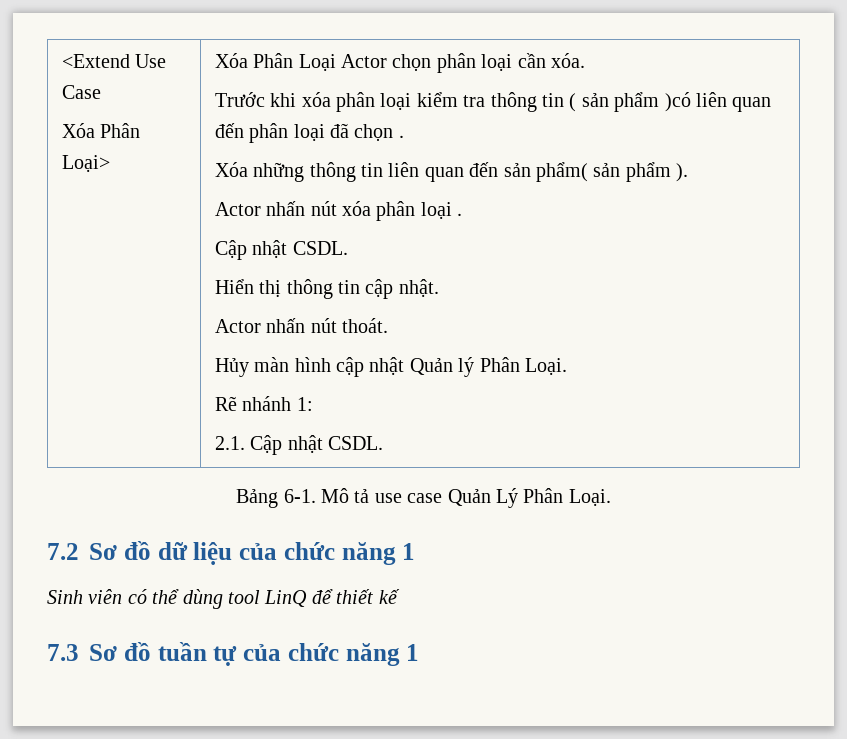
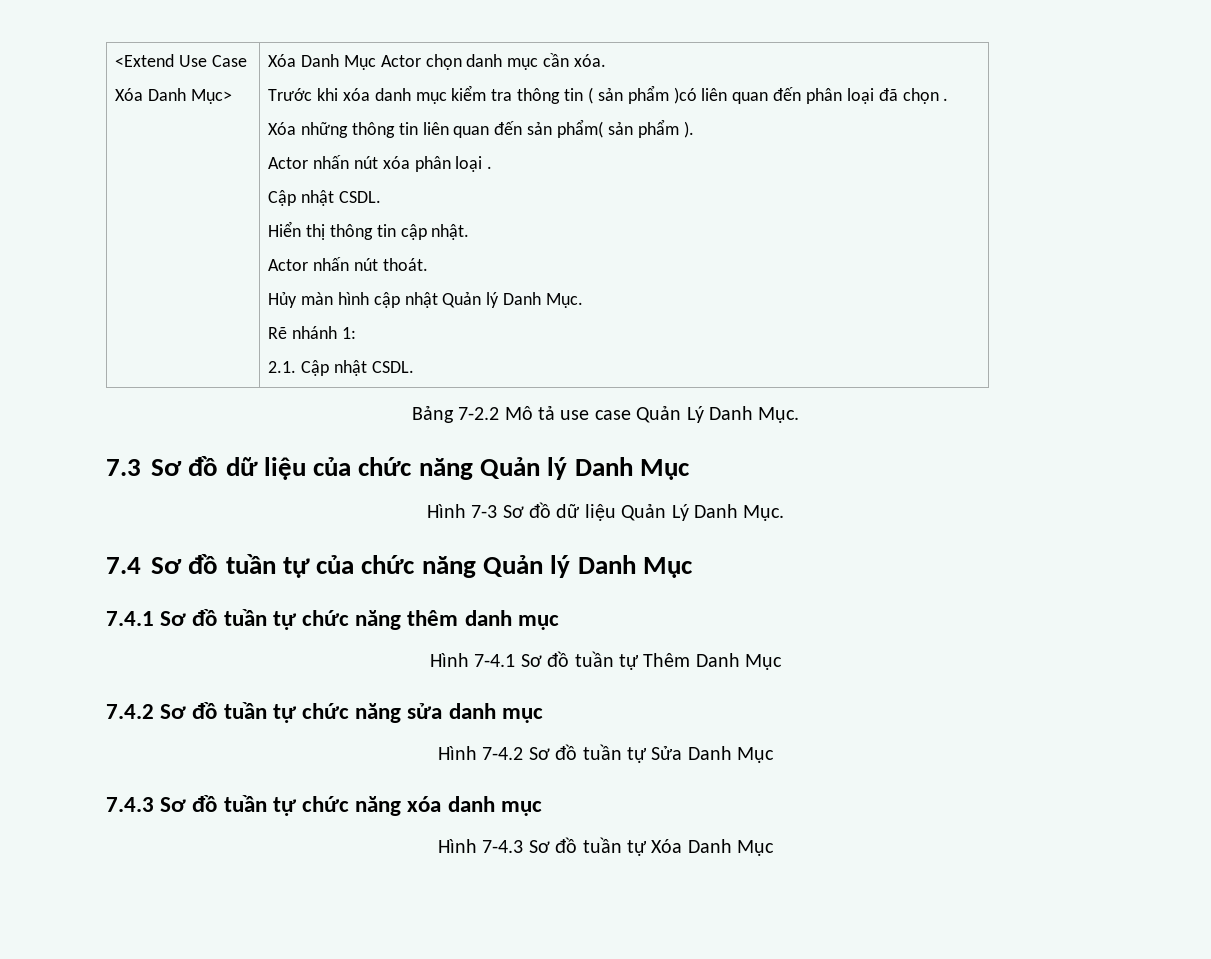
- Xóa Phân Loại> | Xóa Phân Loại Actor chọn phân loại cần xóa.
+ Xóa Danh Mục> | Xóa Danh Mục Actor chọn danh mục cần xóa.
- Trước khi xóa phân loại kiểm tra thông tin ( sản phẩm )có liên quan đến phân loại đã chọn .
+ Trước khi xóa danh mục kiểm tra thông tin ( sản phẩm )có liên quan đến phân loại đã chọn .
- Hủy màn hình cập nhật Quản lý Phân Loại.
+ Hủy màn hình cập nhật Quản lý Danh Mục.
- Bảng 6-1. Mô tả use case Quản Lý Phân Loại.
- 7.2 Sơ đồ dữ liệu của chức năng 1
- Sinh viên có thể dùng tool LinQ để thiết kế
- 7.3 Sơ đồ tuần tự của chức năng 1
+ Bảng 7-2.2 Mô tả use case Quản Lý Danh Mục.
+ 7.3 Sơ đồ dữ liệu của chức năng Quản lý Danh Mục
+ Hình 7-3 Sơ đồ dữ liệu Quản Lý Danh Mục.
+ 7.4 Sơ đồ tuần tự của chức năng Quản lý Danh Mục
+ 7.4.1 Sơ đồ tuần tự chức năng thêm danh mục
+ Hình 7-4.1 Sơ đồ tuần tự Thêm Danh Mục
+ 7.4.2 Sơ đồ tuần tự chức năng sửa danh mục
+ Hình 7-4.2 Sơ đồ tuần tự Sửa Danh Mục
+ 7.4.3 Sơ đồ tuần tự chức năng xóa danh mục
+ Hình 7-4.3 Sơ đồ tuần tự Xóa Danh Mục

